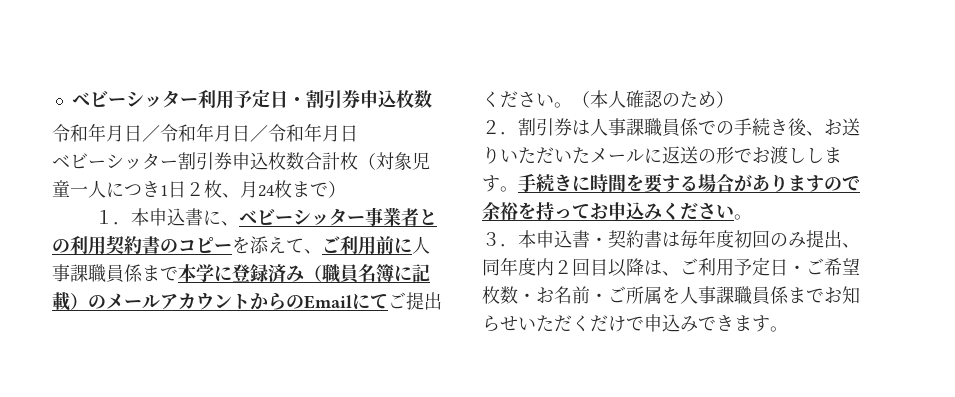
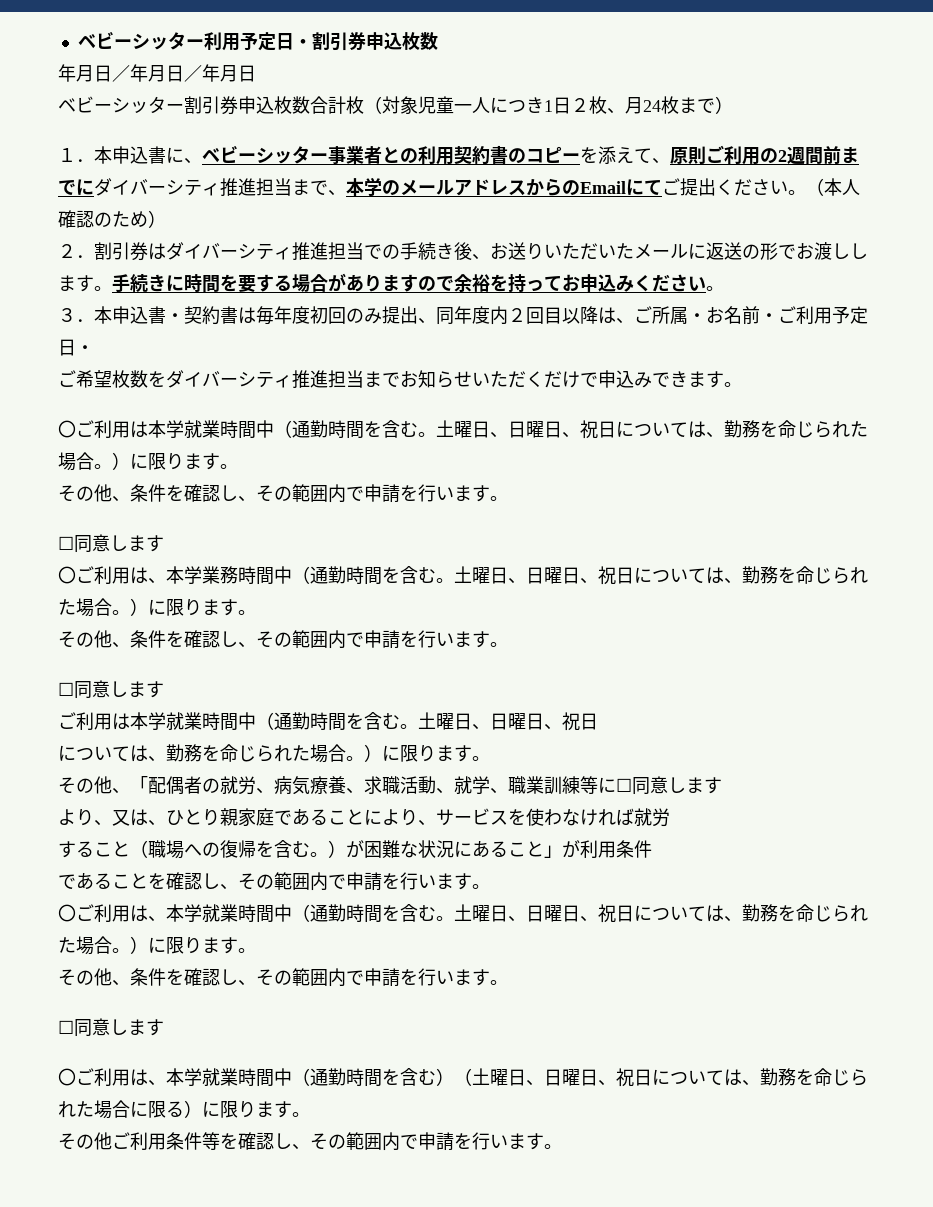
- 令和年月日／令和年月日／令和年月日
+ 年月日／年月日／年月日
- １．本申込書に、ベビーシッター事業者との利用契約書のコピーを添えて、ご利用前に人事課職員係まで本学に登録済み（職員名簿に記載）のメールアカウントからのEmailにてご提出ください。
+ １．本申込書に、ベビーシッター事業者との利用契約書のコピーを添えて、原則ご利用の2週間前までにダイバーシティ推進担当まで、本学のメールアドレスからのEmailにてご提出ください。
- ２．割引券は人事課職員係での手続き後、お送りいただいたメールに返送の形でお渡しします。
+ ２．割引券はダイバーシティ推進担当での手続き後、お送りいただいたメールに返送の形でお渡しします。
- ３．本申込書・契約書は毎年度初回のみ提出、同年度内２回目以降は、ご利用予定日・ご希望枚数・お名前・ご所属を人事課職員係までお知らせいただくだけで申込みできます。
+ ３．本申込書・契約書は毎年度初回のみ提出、同年度内２回目以降は、ご所属・お名前・ご利用予定日・
+ ご希望枚数をダイバーシティ推進担当までお知らせいただくだけで申込みできます。
+ 〇ご利用は本学就業時間中（通勤時間を含む。土曜日、日曜日、祝日については、勤務を命じられた場合。）に限ります。
+ その他、条件を確認し、その範囲内で申請を行います。
+ ☐同意します
+ 〇ご利用は、本学業務時間中（通勤時間を含む。土曜日、日曜日、祝日については、勤務を命じられた場合。）に限ります。
+ その他、条件を確認し、その範囲内で申請を行います。
+ ☐同意します
+ ご利用は本学就業時間中（通勤時間を含む。土曜日、日曜日、祝日
+ については、勤務を命じられた場合。）に限ります。
+ その他、「配偶者の就労、病気療養、求職活動、就学、職業訓練等に☐同意します
+ より、又は、ひとり親家庭であることにより、サービスを使わなければ就労
+ すること（職場への復帰を含む。）が困難な状況にあること」が利用条件
+ であることを確認し、その範囲内で申請を行います。
+ 〇ご利用は、本学就業時間中（通勤時間を含む。土曜日、日曜日、祝日については、勤務を命じられた場合。）に限ります。
+ その他、条件を確認し、その範囲内で申請を行います。
+ ☐同意します
+ 〇ご利用は、本学就業時間中（通勤時間を含む）（土曜日、日曜日、祝日については、勤務を命じられた場合に限る）に限ります。
+ その他ご利用条件等を確認し、その範囲内で申請を行います。

